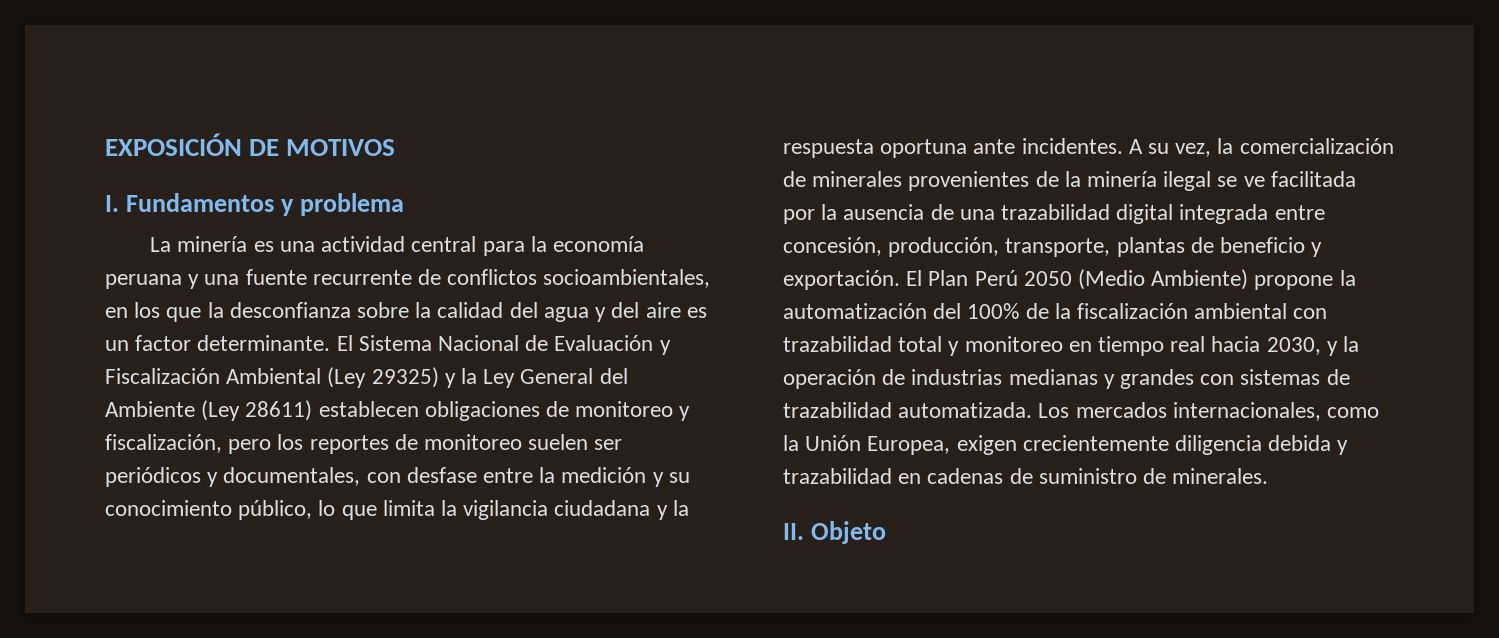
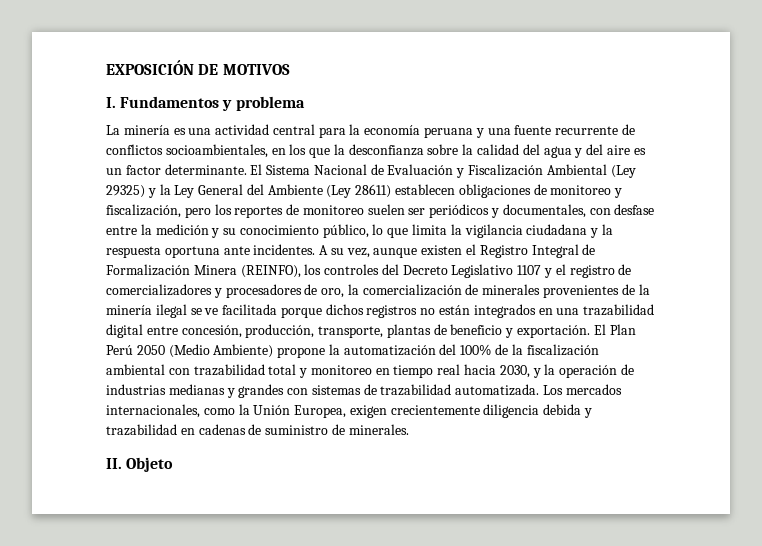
- A su vez, la comercialización de minerales provenientes de la minería ilegal se ve facilitada por la ausencia de una trazabilidad digital integrada entre concesión, producción, transporte, plantas de beneficio y exportación.
+ A su vez, aunque existen el Registro Integral de Formalización Minera (REINFO), los controles del Decreto Legislativo 1107 y el registro de comercializadores y procesadores de oro, la comercialización de minerales provenientes de la minería ilegal se ve facilitada porque dichos registros no están integrados en una trazabilidad digital entre concesión, producción, transporte, plantas de beneficio y exportación.

